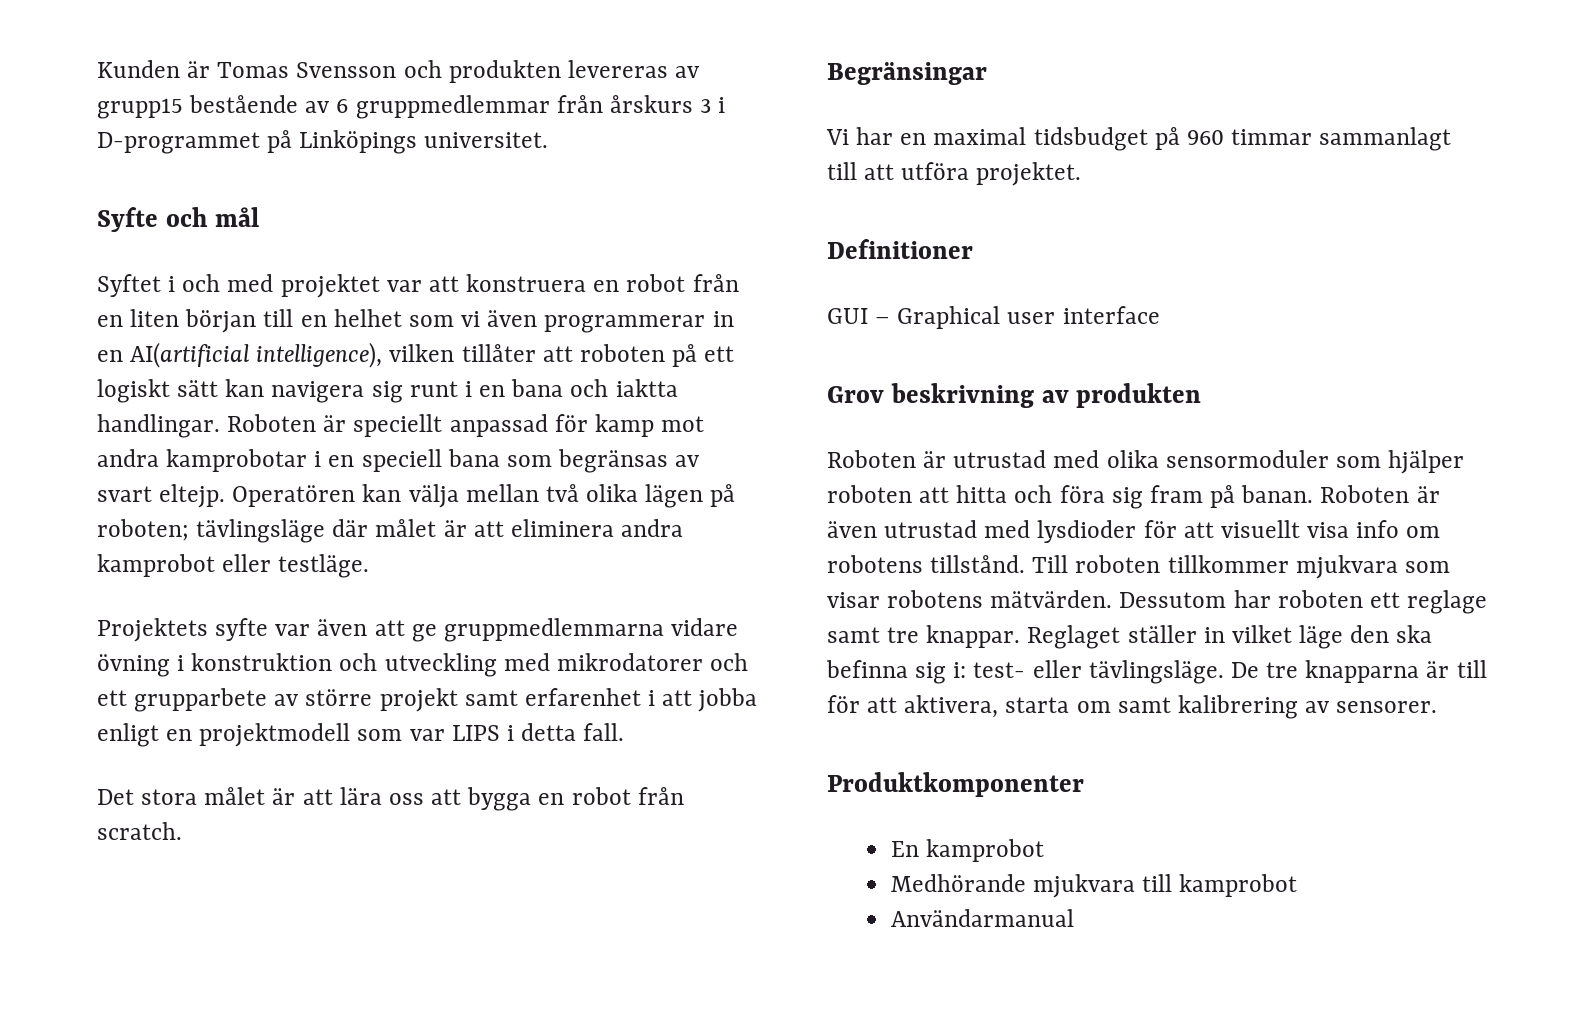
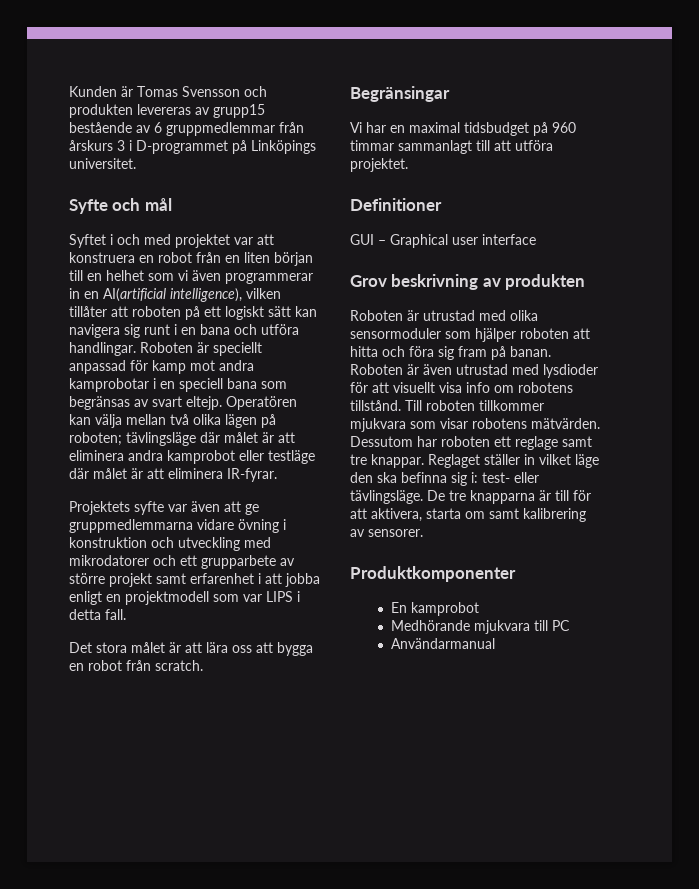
- Syftet i och med projektet var att konstruera en robot från en liten början till en helhet som vi även programmerar in en AI(artificial intelligence), vilken tillåter att roboten på ett logiskt sätt kan navigera sig runt i en bana och iaktta handlingar.
+ Syftet i och med projektet var att konstruera en robot från en liten början till en helhet som vi även programmerar in en AI(artificial intelligence), vilken tillåter att roboten på ett logiskt sätt kan navigera sig runt i en bana och utföra handlingar.
- Operatören kan välja mellan två olika lägen på roboten; tävlingsläge där målet är att eliminera andra kamprobot eller testläge.
+ Operatören kan välja mellan två olika lägen på roboten; tävlingsläge där målet är att eliminera andra kamprobot eller testläge där målet är att eliminera IR-fyrar.
- Medhörande mjukvara till kamprobot
+ Medhörande mjukvara till PC

